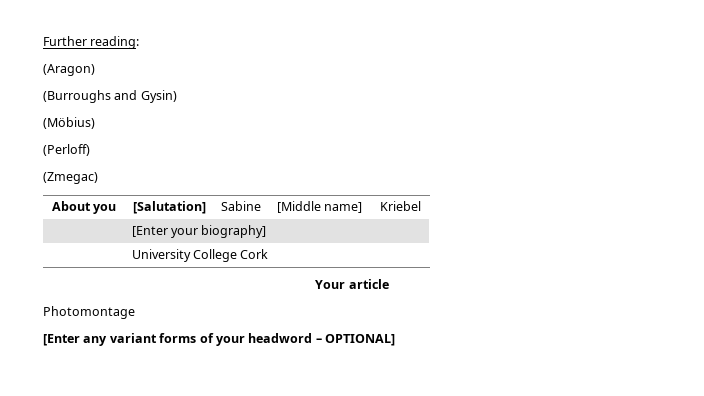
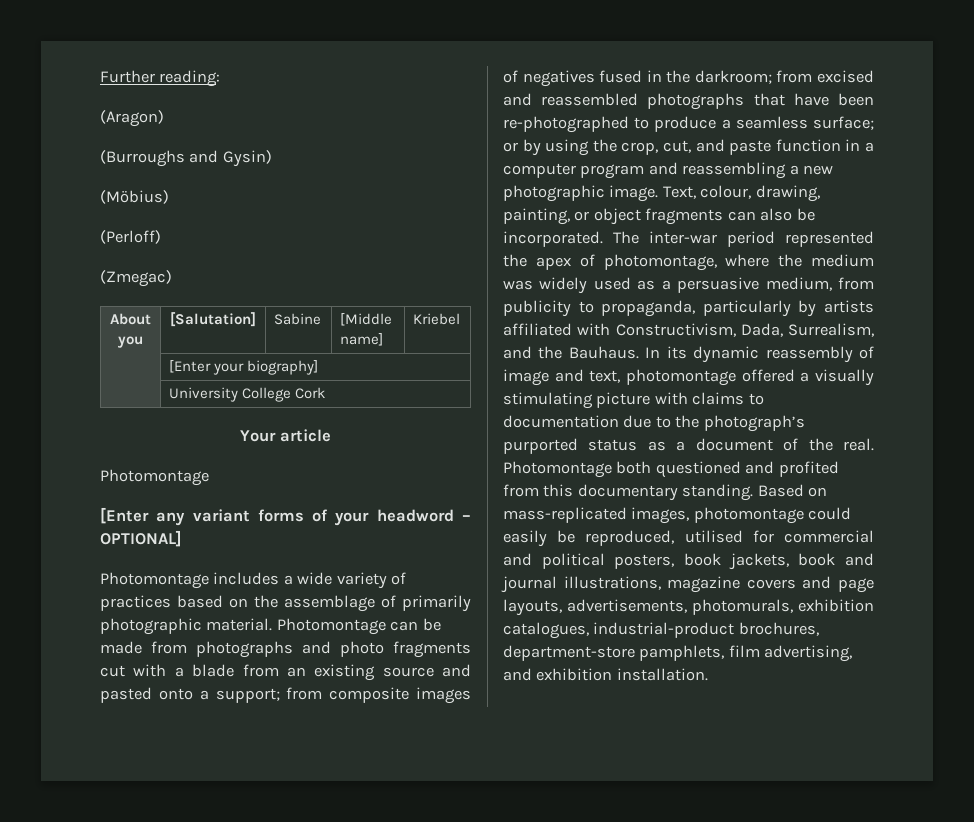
+ Photomontage includes a wide variety of practices based on the assemblage of primarily photographic material. Photomontage can be made from photographs and photo fragments cut with a blade from an existing source and pasted onto a support; from composite images of negatives fused in the darkroom; from excised and reassembled photographs that have been re-photographed to produce a seamless surface; or by using the crop, cut, and paste function in a computer program and reassembling a new photographic image. Text, colour, drawing, painting, or object fragments can also be incorporated. The inter-war period represented the apex of photomontage, where the medium was widely used as a persuasive medium, from publicity to propaganda, particularly by artists affiliated with Constructivism, Dada, Surrealism, and the Bauhaus. In its dynamic reassembly of image and text, photomontage offered a visually stimulating picture with claims to documentation due to the photograph’s purported status as a document of the real. Photomontage both questioned and profited from this documentary standing. Based on mass-replicated images, photomontage could easily be reproduced, utilised for commercial and political posters, book jackets, book and journal illustrations, magazine covers and page layouts, advertisements, photomurals, exhibition catalogues, industrial-product brochures, department-store pamphlets, film advertising, and exhibition installation.

